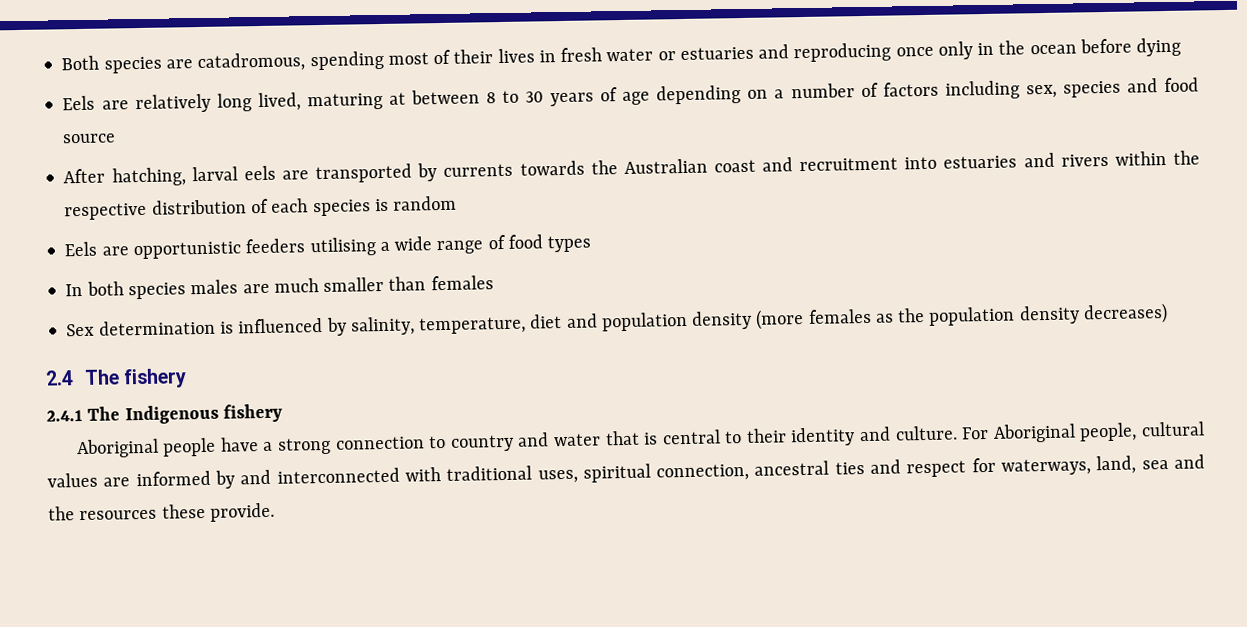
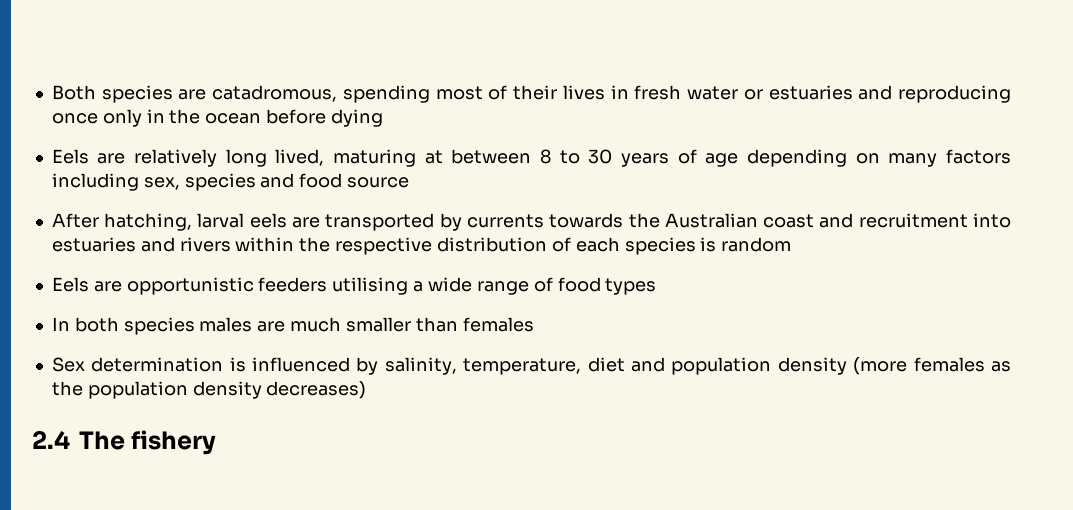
- Eels are relatively long lived, maturing at between 8 to 30 years of age depending on a number of factors including sex, species and food source
+ Eels are relatively long lived, maturing at between 8 to 30 years of age depending on many factors including sex, species and food source
- 2.4.1 The Indigenous fishery
- Aboriginal people have a strong connection to country and water that is central to their identity and culture. For Aboriginal people, cultural values are informed by and interconnected with traditional uses, spiritual connection, ancestral ties and respect for waterways, land, sea and the resources these provide.

